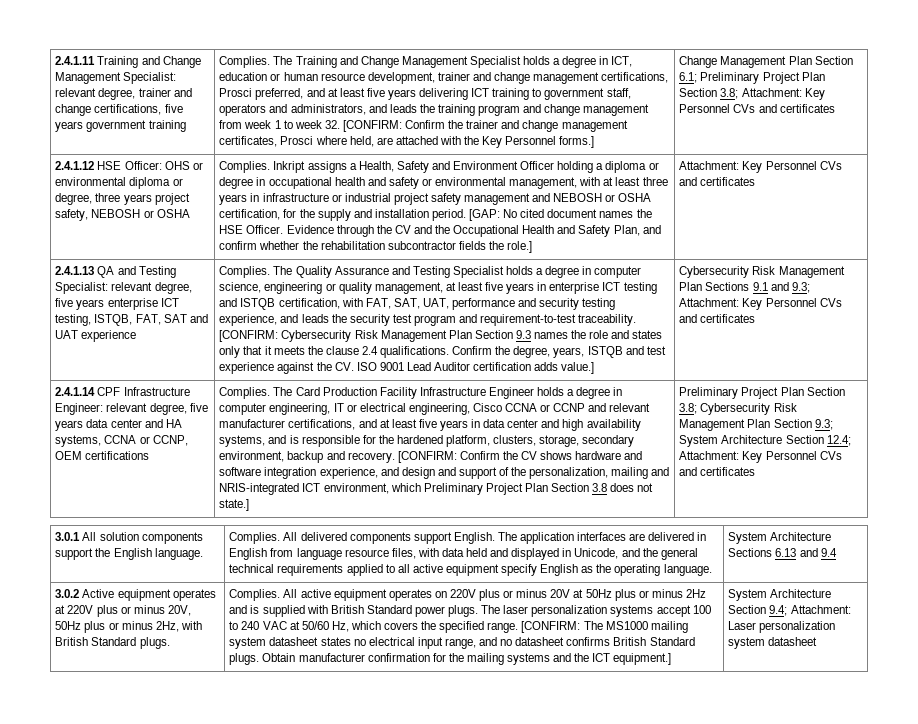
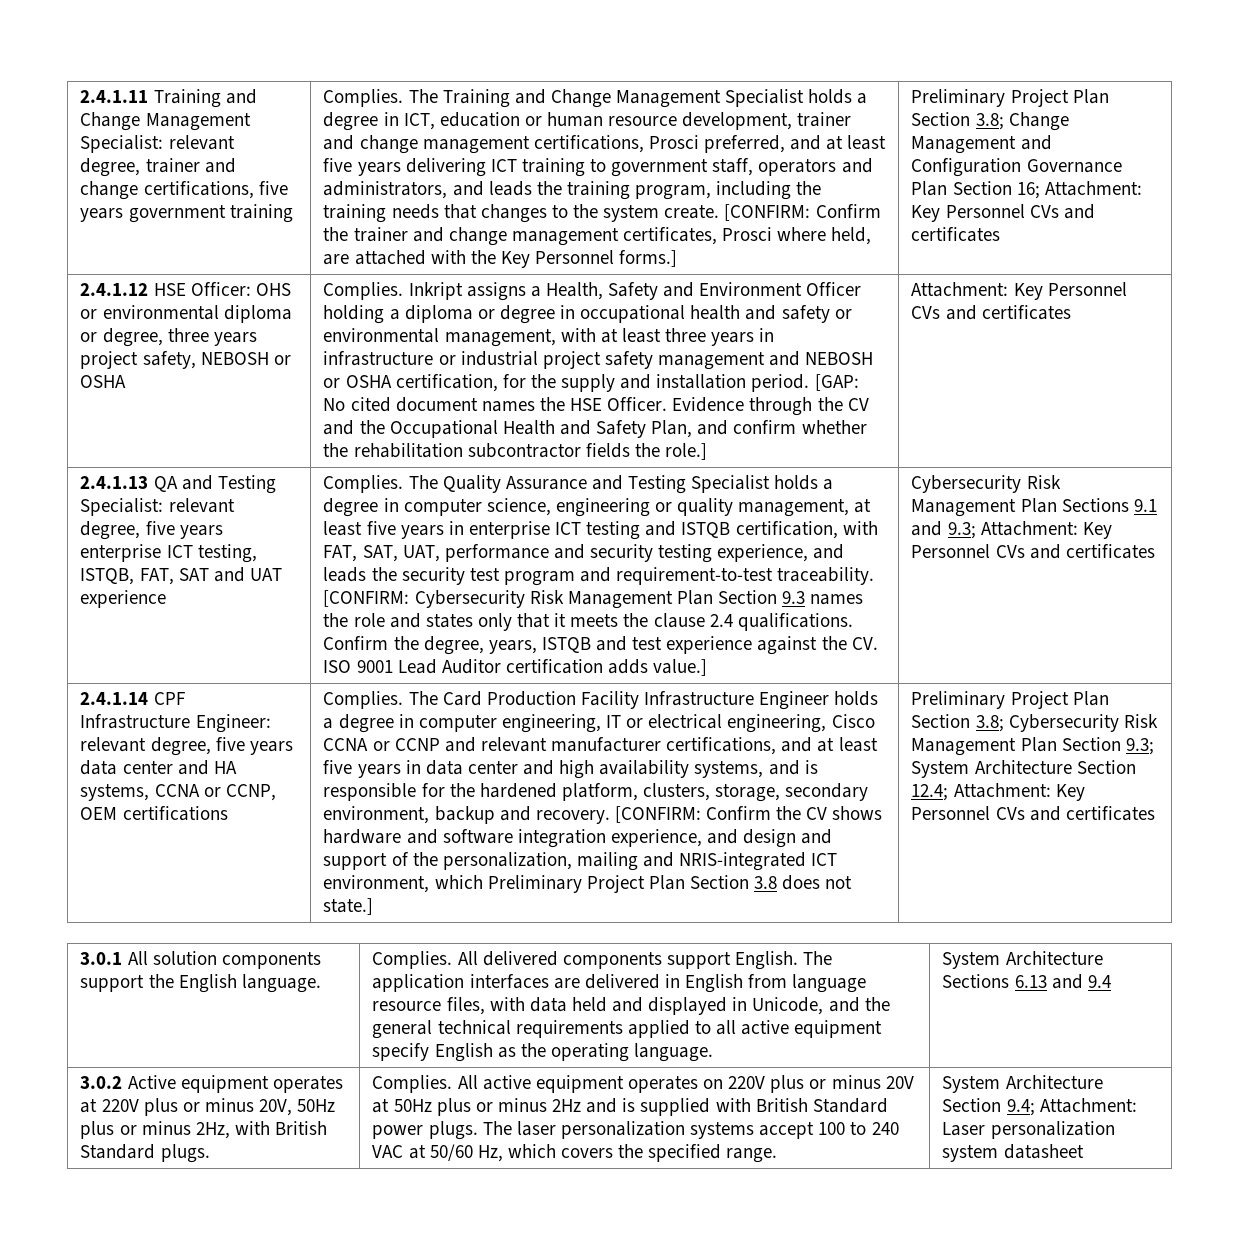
- The Training and Change Management Specialist holds a degree in ICT, education or human resource development, trainer and change management certifications, Prosci preferred, and at least five years delivering ICT training to government staff, operators and administrators, and leads the training program and change management from week 1 to week 32. [CONFIRM: Confirm the trainer and change management certificates, Prosci where held, are attached with the Key Personnel forms.]
+ The Training and Change Management Specialist holds a degree in ICT, education or human resource development, trainer and change management certifications, Prosci preferred, and at least five years delivering ICT training to government staff, operators and administrators, and leads the training program, including the training needs that changes to the system create. [CONFIRM: Confirm the trainer and change management certificates, Prosci where held, are attached with the Key Personnel forms.]
- Change Management Plan Section 6.1; Preliminary Project Plan Section 3.8; Attachment: Key Personnel CVs and certificates
+ Preliminary Project Plan Section 3.8; Change Management and Configuration Governance Plan Section 16; Attachment: Key Personnel CVs and certificates
- [CONFIRM: The MS1000 mailing system datasheet states no electrical input range, and no datasheet confirms British Standard plugs. Obtain manufacturer confirmation for the mailing systems and the ICT equipment.]

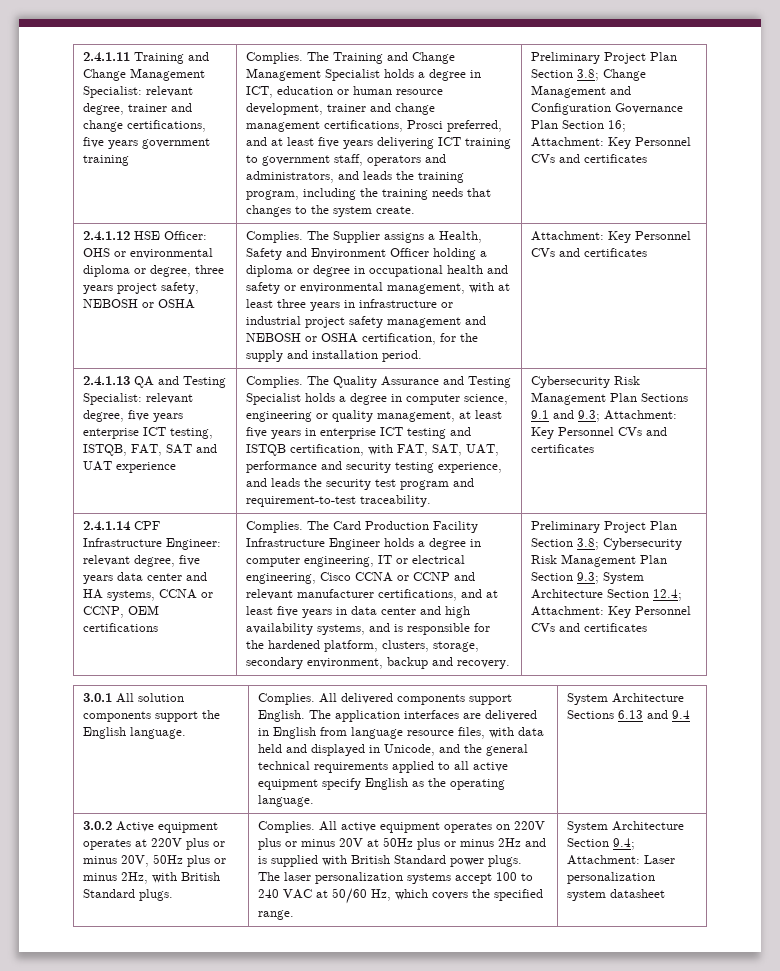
- [CONFIRM: Confirm the trainer and change management certificates, Prosci where held, are attached with the Key Personnel forms.]
- Inkript assigns a Health, Safety and Environment Officer holding a diploma or degree in occupational health and safety or environmental management, with at least three years in infrastructure or industrial project safety management and NEBOSH or OSHA certification, for the supply and installation period. [GAP: No cited document names the HSE Officer. Evidence through the CV and the Occupational Health and Safety Plan, and confirm whether the rehabilitation subcontractor fields the role.]
+ The Supplier assigns a Health, Safety and Environment Officer holding a diploma or degree in occupational health and safety or environmental management, with at least three years in infrastructure or industrial project safety management and NEBOSH or OSHA certification, for the supply and installation period.
- [CONFIRM: Cybersecurity Risk Management Plan Section 9.3 names the role and states only that it meets the clause 2.4 qualifications. Confirm the degree, years, ISTQB and test experience against the CV. ISO 9001 Lead Auditor certification adds value.]
- [CONFIRM: Confirm the CV shows hardware and software integration experience, and design and support of the personalization, mailing and NRIS-integrated ICT environment, which Preliminary Project Plan Section 3.8 does not state.]

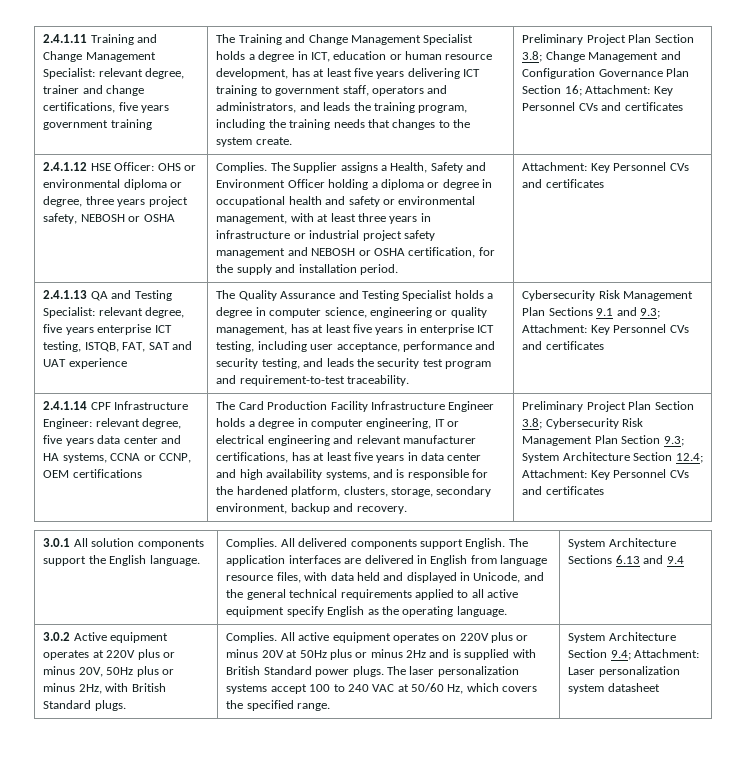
- 2.4.1.11 Training and Change Management Specialist: relevant degree, trainer and change certifications, five years government training | Complies. The Training and Change Management Specialist holds a degree in ICT, education or human resource development, trainer and change management certifications, Prosci preferred, and at least five years delivering ICT training to government staff, operators and administrators, and leads the training program, including the training needs that changes to the system create.
+ 2.4.1.11 Training and Change Management Specialist: relevant degree, trainer and change certifications, five years government training | The Training and Change Management Specialist holds a degree in ICT, education or human resource development, has at least five years delivering ICT training to government staff, operators and administrators, and leads the training program, including the training needs that changes to the system create.
- 2.4.1.13 QA and Testing Specialist: relevant degree, five years enterprise ICT testing, ISTQB, FAT, SAT and UAT experience | Complies. The Quality Assurance and Testing Specialist holds a degree in computer science, engineering or quality management, at least five years in enterprise ICT testing and ISTQB certification, with FAT, SAT, UAT, performance and security testing experience, and leads the security test program and requirement-to-test traceability.
+ 2.4.1.13 QA and Testing Specialist: relevant degree, five years enterprise ICT testing, ISTQB, FAT, SAT and UAT experience | The Quality Assurance and Testing Specialist holds a degree in computer science, engineering or quality management, has at least five years in enterprise ICT testing, including user acceptance, performance and security testing, and leads the security test program and requirement-to-test traceability.
- relevant degree, five years data center and HA systems, CCNA or CCNP, OEM certifications | Complies. The Card Production Facility Infrastructure Engineer holds a degree in computer engineering, IT or electrical engineering, Cisco CCNA or CCNP and relevant manufacturer certifications, and at least five years in data center and high availability systems, and is responsible for the hardened platform, clusters, storage, secondary environment, backup and recovery.
+ relevant degree, five years data center and HA systems, CCNA or CCNP, OEM certifications | The Card Production Facility Infrastructure Engineer holds a degree in computer engineering, IT or electrical engineering and relevant manufacturer certifications, has at least five years in data center and high availability systems, and is responsible for the hardened platform, clusters, storage, secondary environment, backup and recovery.

